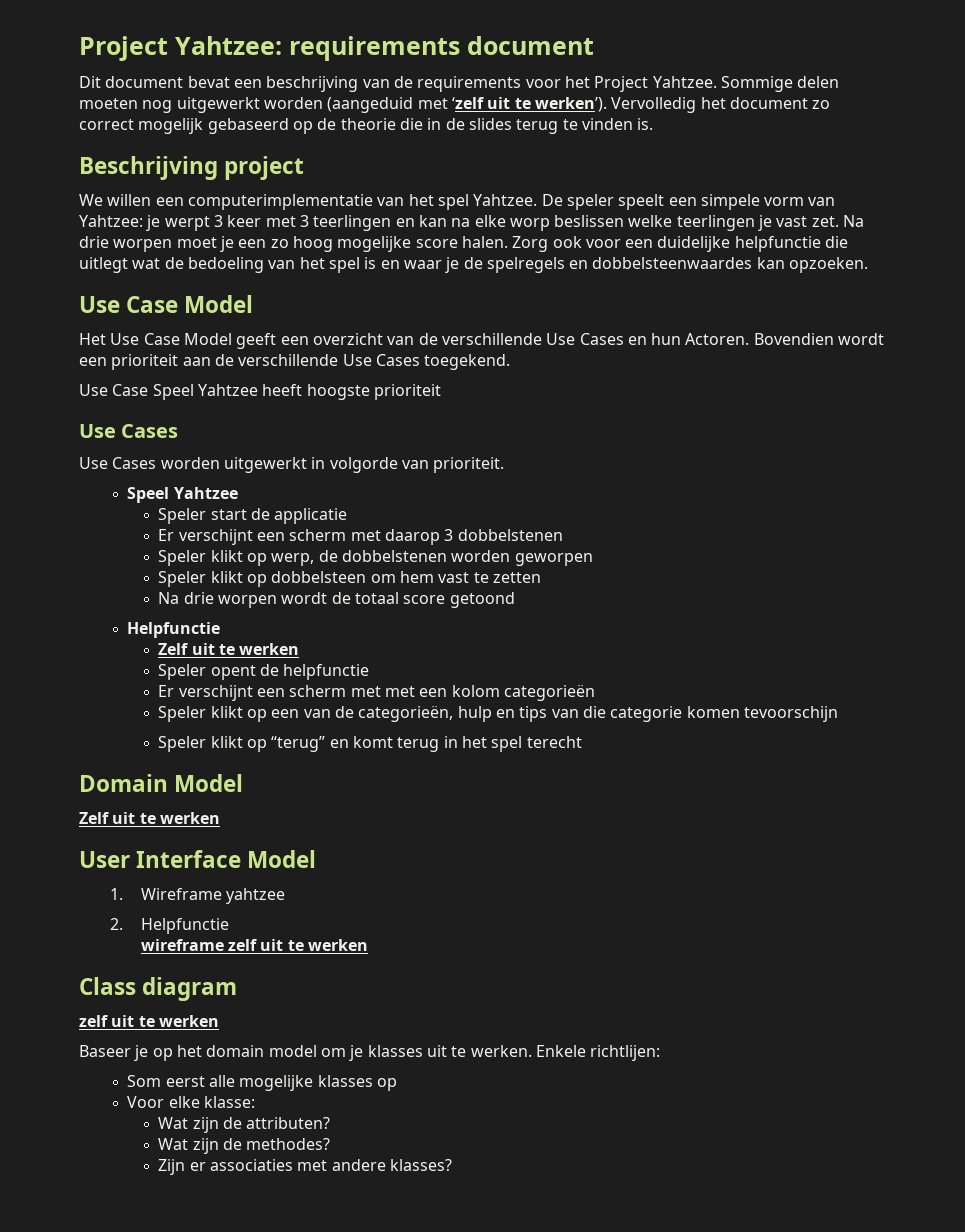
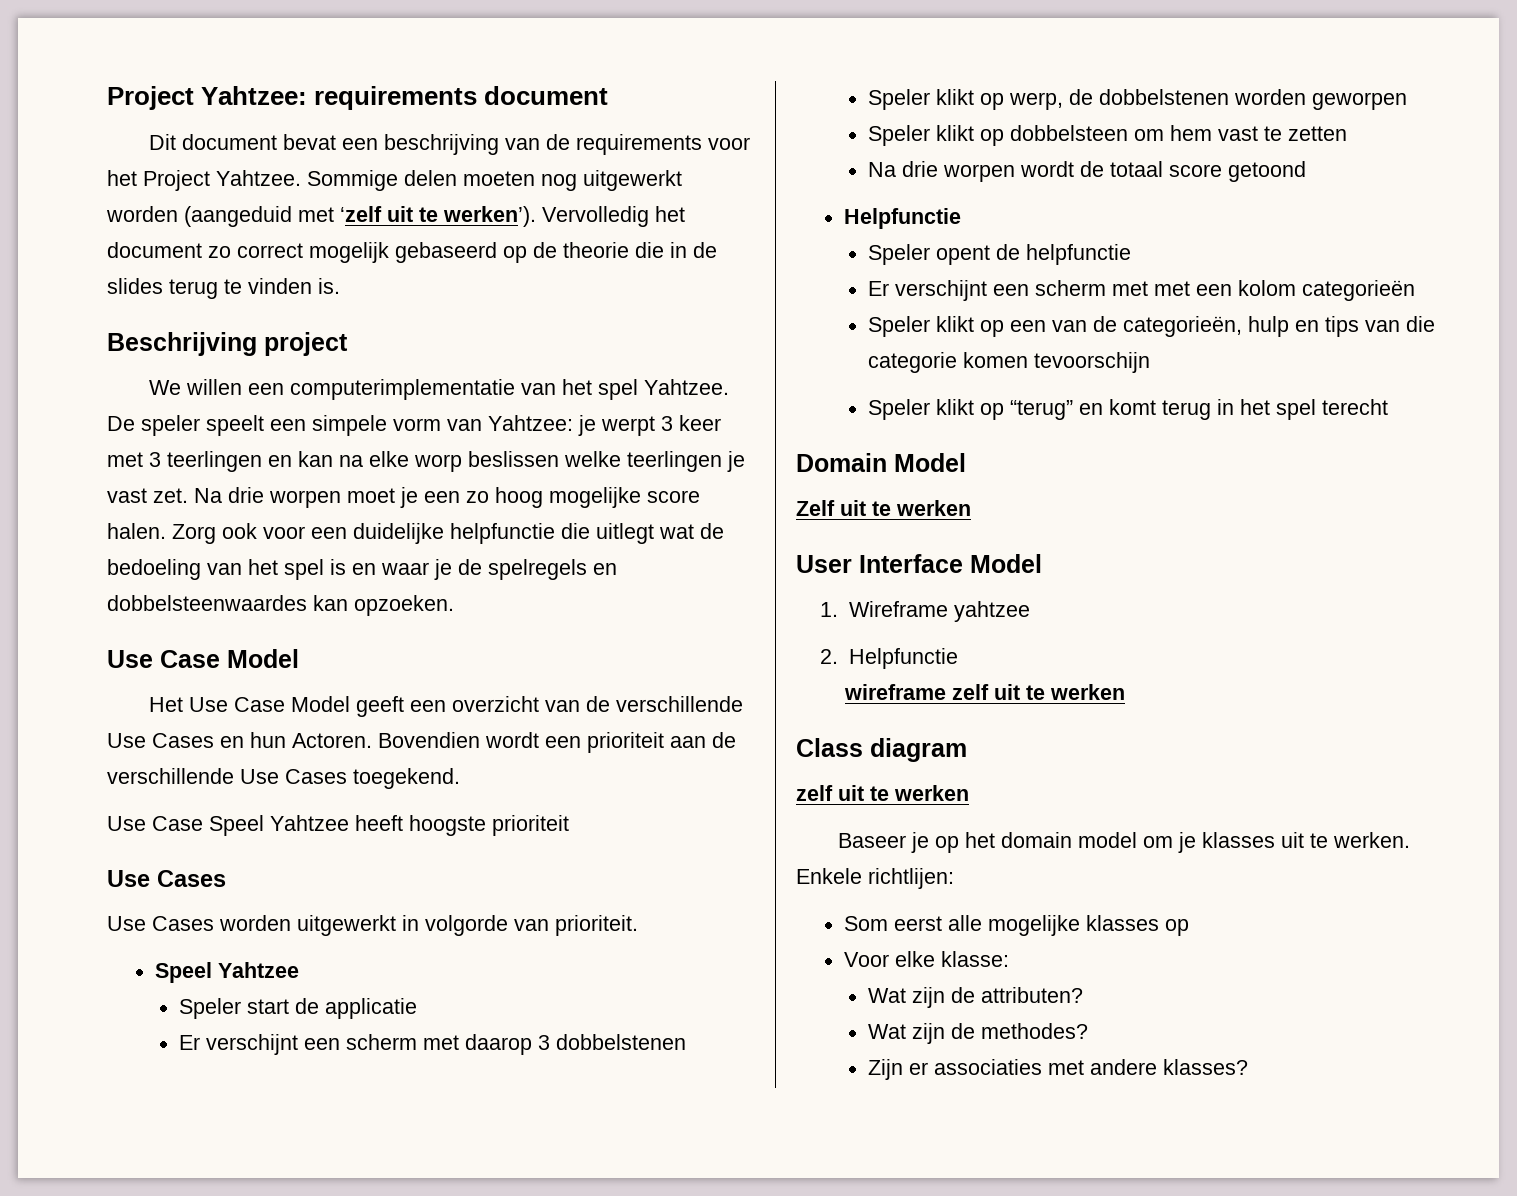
  Na drie worpen wordt de totaal score getoond
  Helpfunctie
- Zelf uit te werken

